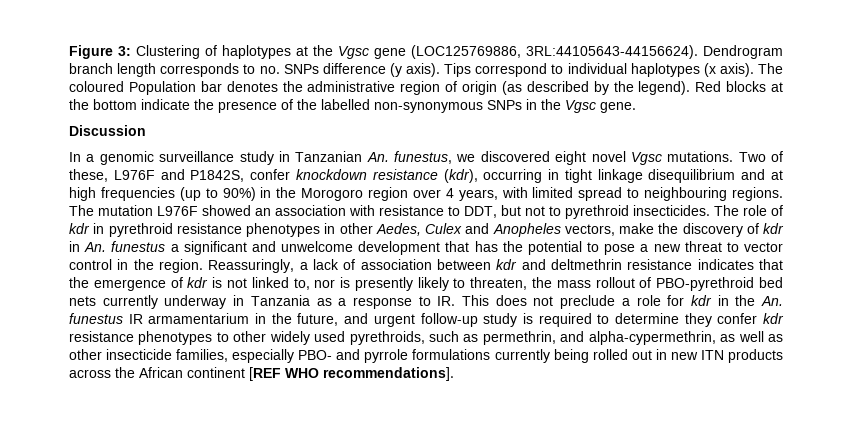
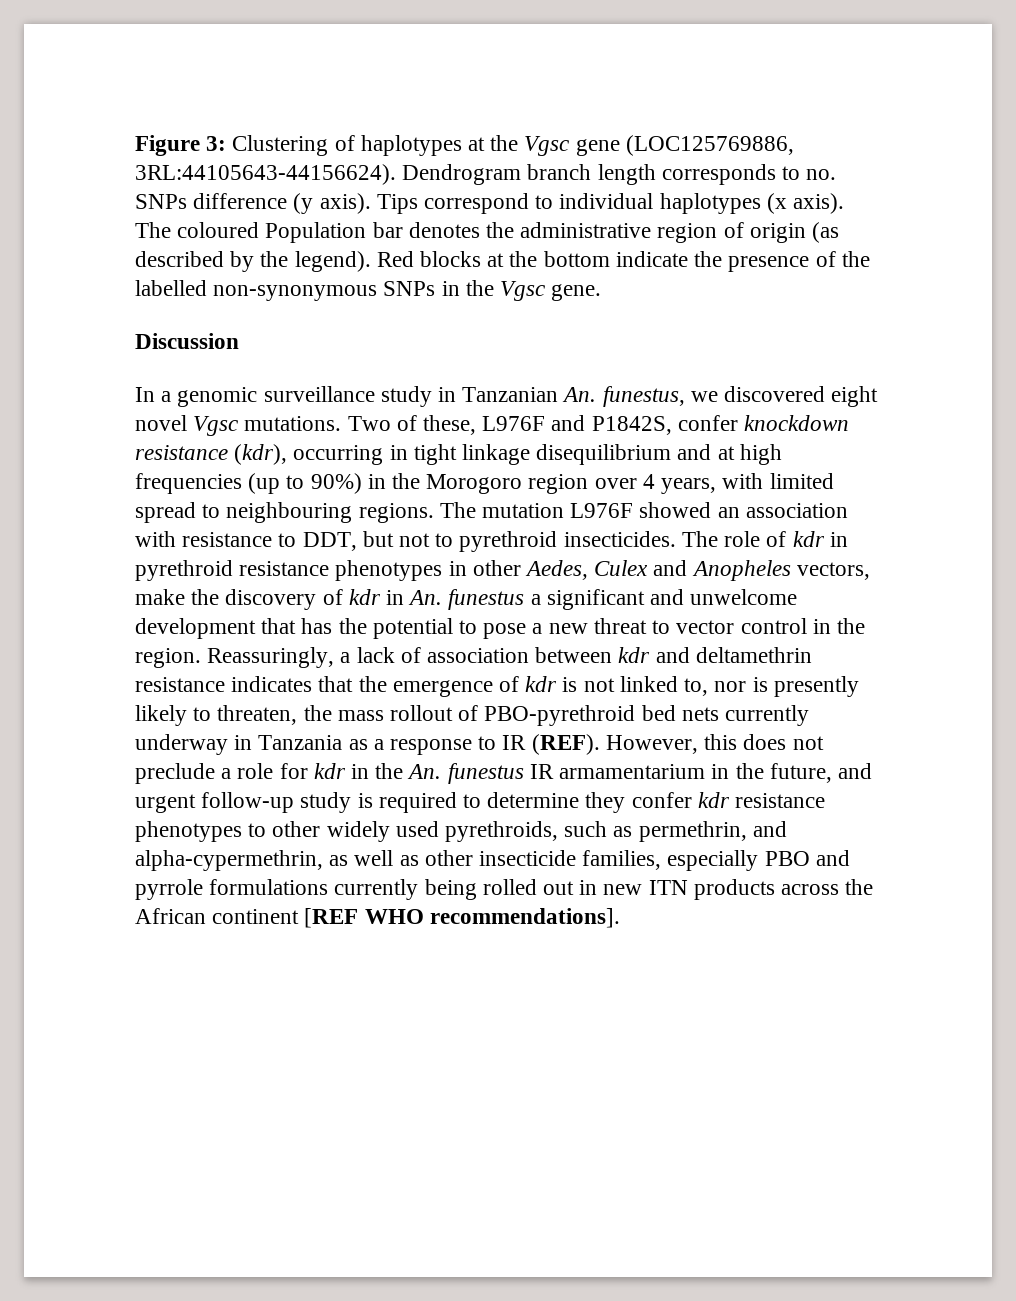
- Reassuringly, a lack of association between kdr and deltmethrin resistance indicates that the emergence of kdr is not linked to, nor is presently likely to threaten, the mass rollout of PBO-pyrethroid bed nets currently underway in Tanzania as a response to IR. This does not preclude a role for kdr in the An. funestus IR armamentarium in the future, and urgent follow-up study is required to determine they confer kdr resistance phenotypes to other widely used pyrethroids, such as permethrin, and alpha-cypermethrin, as well as other insecticide families, especially PBO- and pyrrole formulations currently being rolled out in new ITN products across the African continent [REF WHO recommendations].
+ Reassuringly, a lack of association between kdr and deltamethrin resistance indicates that the emergence of kdr is not linked to, nor is presently likely to threaten, the mass rollout of PBO-pyrethroid bed nets currently underway in Tanzania as a response to IR (REF). However, this does not preclude a role for kdr in the An. funestus IR armamentarium in the future, and urgent follow-up study is required to determine they confer kdr resistance phenotypes to other widely used pyrethroids, such as permethrin, and alpha-cypermethrin, as well as other insecticide families, especially PBO and pyrrole formulations currently being rolled out in new ITN products across the African continent [REF WHO recommendations].

